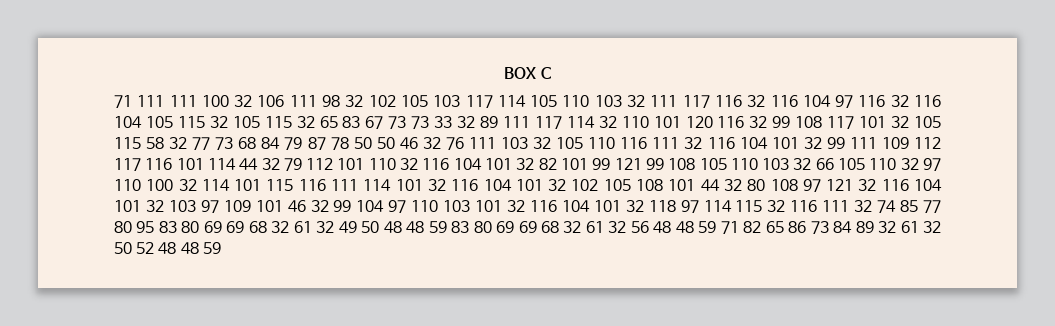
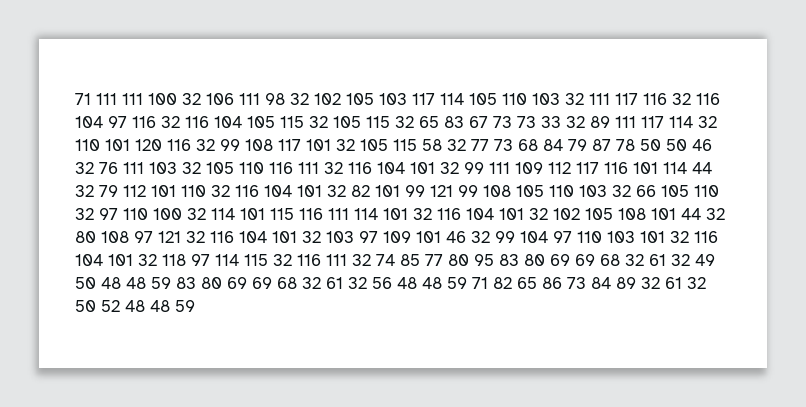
- BOX C

